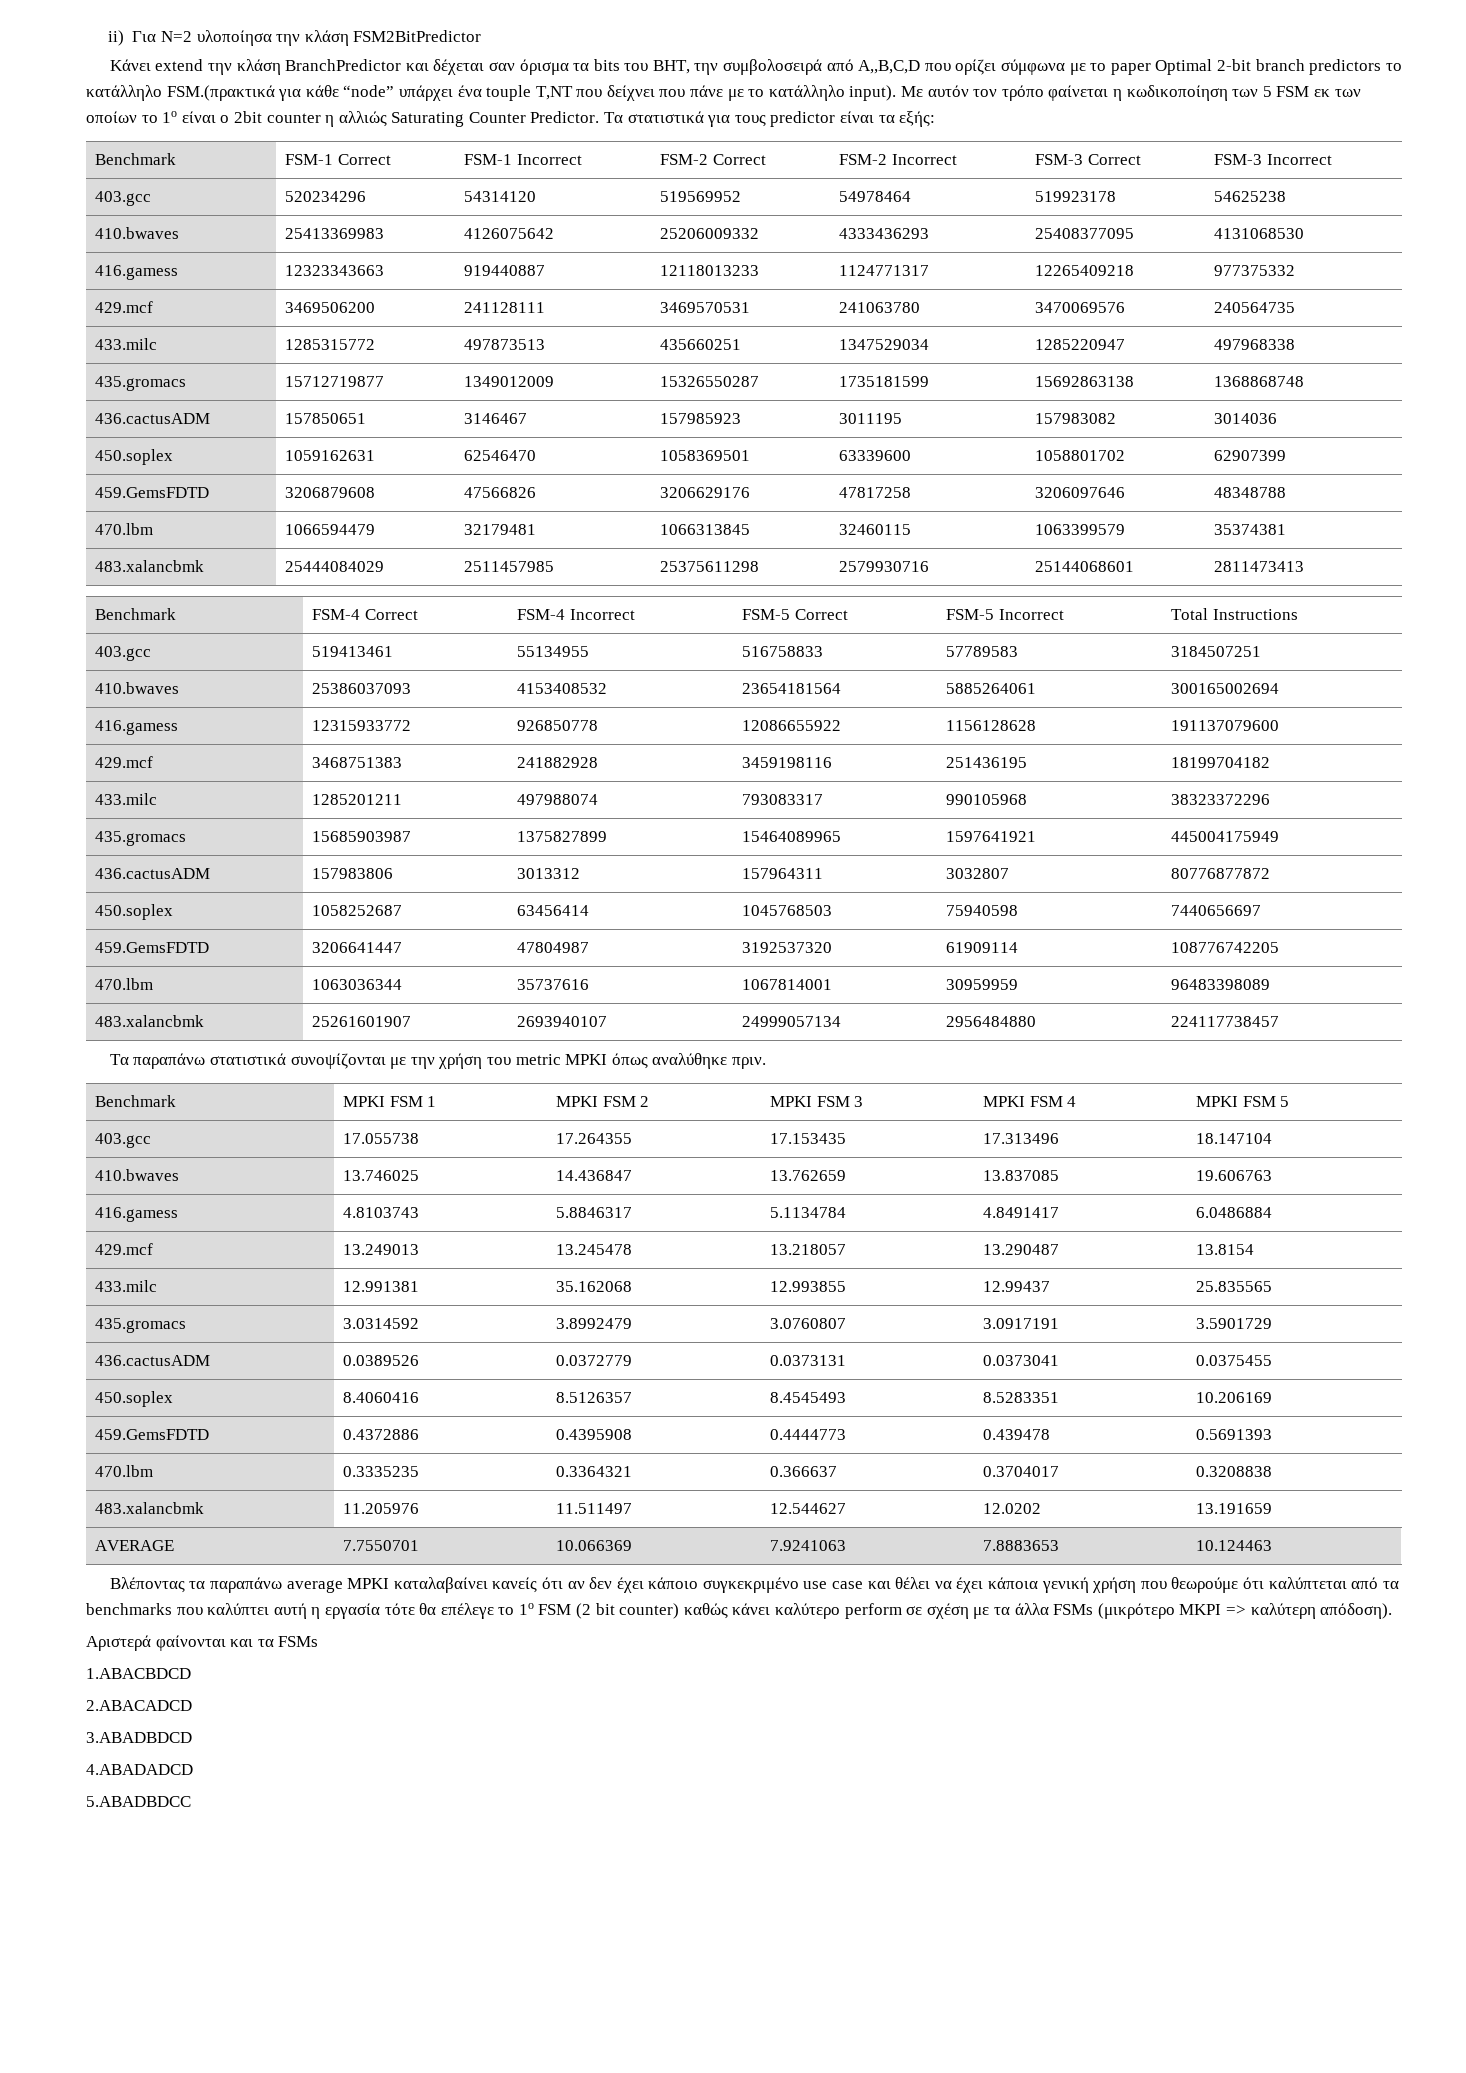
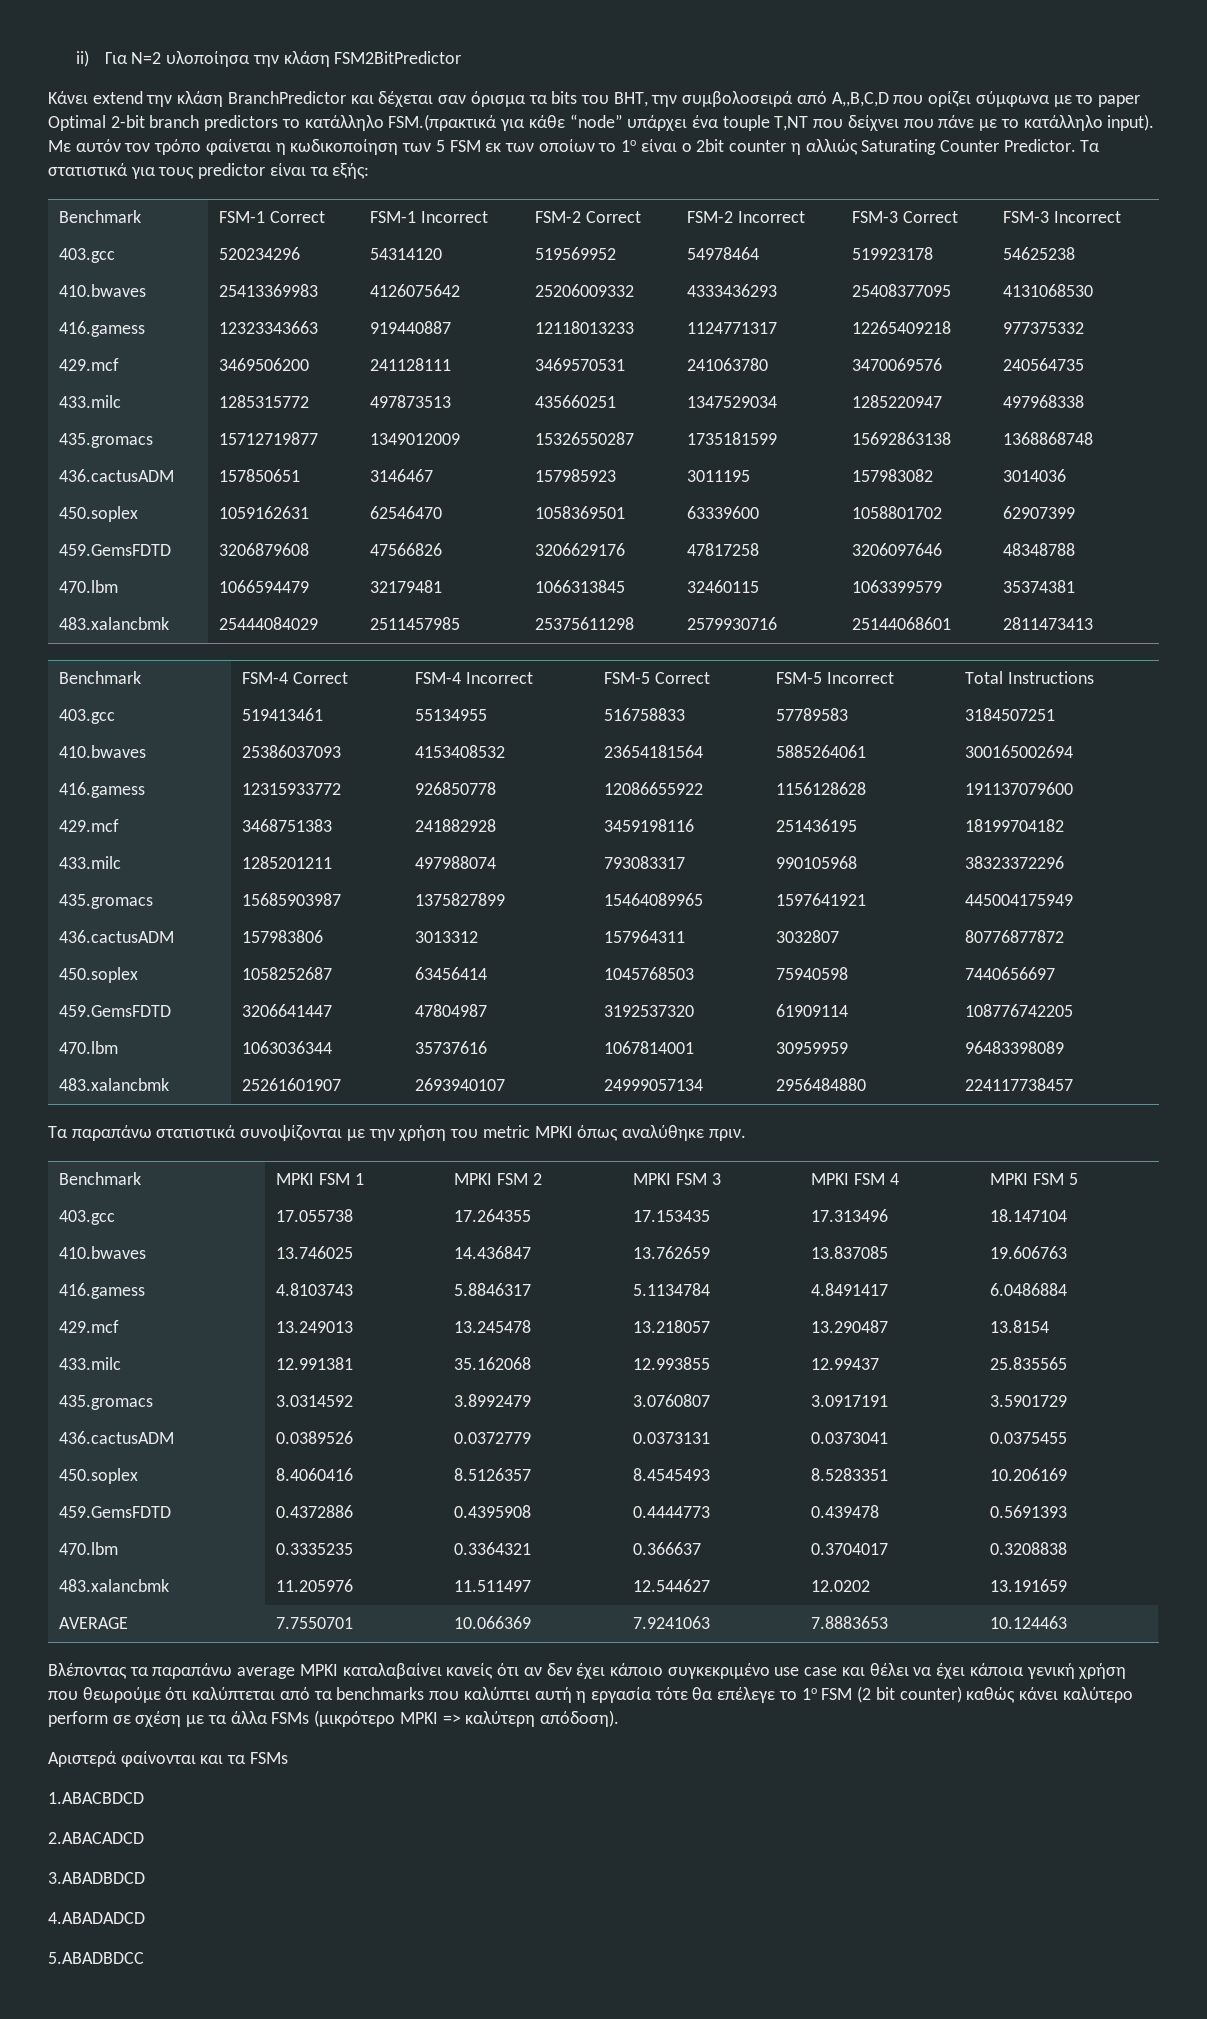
- Βλέποντας τα παραπάνω average MPKI καταλαβαίνει κανείς ότι αν δεν έχει κάποιο συγκεκριμένο use case και θέλει να έχει κάποια γενική χρήση που θεωρούμε ότι καλύπτεται από τα benchmarks που καλύπτει αυτή η εργασία τότε θα επέλεγε το 1ο FSM (2 bit counter) καθώς κάνει καλύτερο perform σε σχέση με τα άλλα FSMs (μικρότερο MKPI => καλύτερη απόδοση).
+ Βλέποντας τα παραπάνω average MPKI καταλαβαίνει κανείς ότι αν δεν έχει κάποιο συγκεκριμένο use case και θέλει να έχει κάποια γενική χρήση που θεωρούμε ότι καλύπτεται από τα benchmarks που καλύπτει αυτή η εργασία τότε θα επέλεγε το 1ο FSM (2 bit counter) καθώς κάνει καλύτερο perform σε σχέση με τα άλλα FSMs (μικρότερο MPKI => καλύτερη απόδοση).

